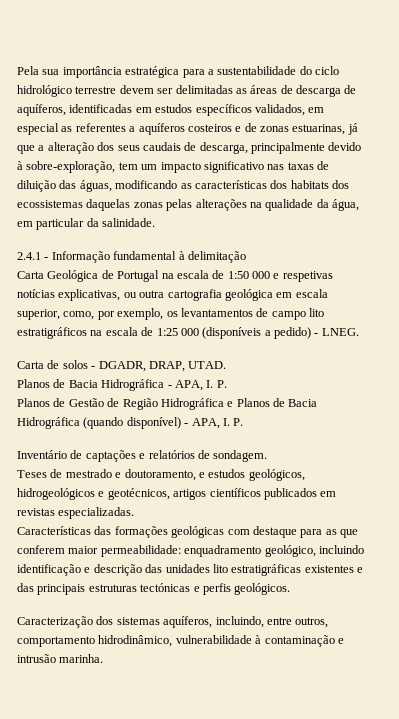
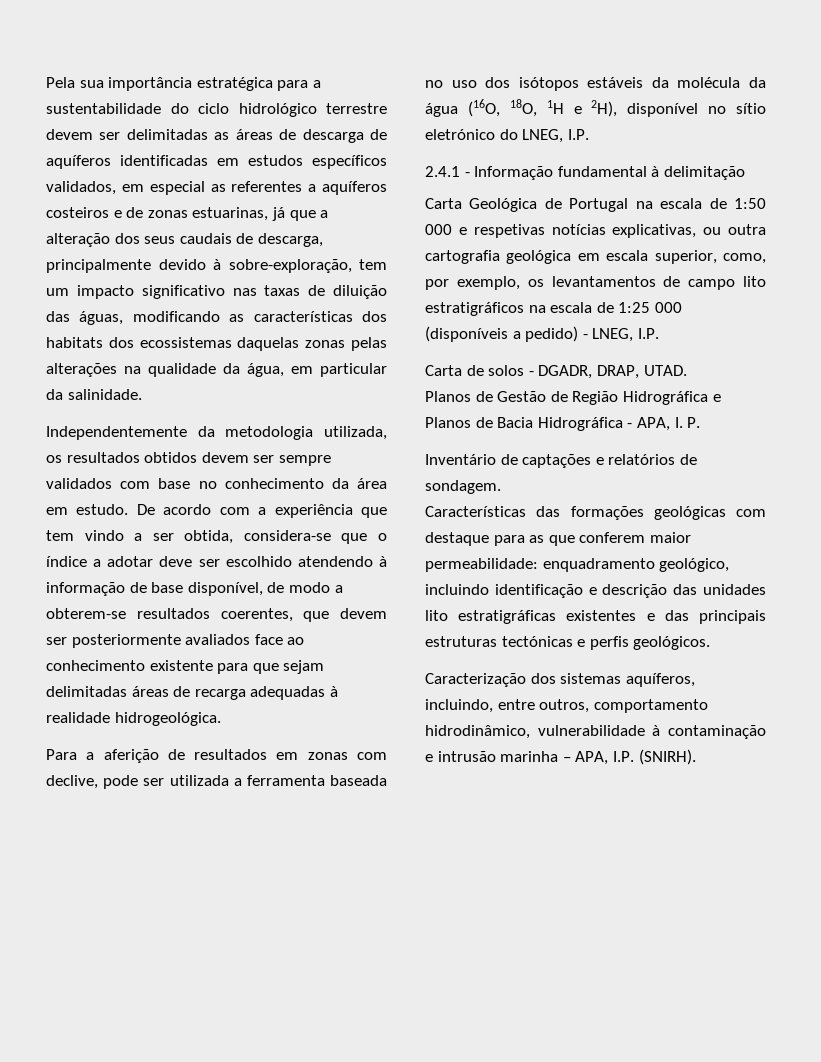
- Pela sua importância estratégica para a sustentabilidade do ciclo hidrológico terrestre devem ser delimitadas as áreas de descarga de aquíferos, identificadas em estudos específicos validados, em especial as referentes a aquíferos costeiros e de zonas estuarinas, já que a alteração dos seus caudais de descarga, principalmente devido à sobre-exploração, tem um impacto significativo nas taxas de diluição das águas, modificando as características dos habitats dos ecossistemas daquelas zonas pelas alterações na qualidade da água, em particular da salinidade.
+ Pela sua importância estratégica para a sustentabilidade do ciclo hidrológico terrestre devem ser delimitadas as áreas de descarga de aquíferos identificadas em estudos específicos validados, em especial as referentes a aquíferos costeiros e de zonas estuarinas, já que a alteração dos seus caudais de descarga, principalmente devido à sobre-exploração, tem um impacto significativo nas taxas de diluição das águas, modificando as características dos habitats dos ecossistemas daquelas zonas pelas alterações na qualidade da água, em particular da salinidade.
+ Independentemente da metodologia utilizada, os resultados obtidos devem ser sempre validados com base no conhecimento da área em estudo. De acordo com a experiência que tem vindo a ser obtida, considera-se que o índice a adotar deve ser escolhido atendendo à informação de base disponível, de modo a obterem-se resultados coerentes, que devem ser posteriormente avaliados face ao conhecimento existente para que sejam delimitadas áreas de recarga adequadas à realidade hidrogeológica.
+ Para a aferição de resultados em zonas com declive, pode ser utilizada a ferramenta baseada no uso dos isótopos estáveis da molécula da água (16O, 18O, 1H e 2H), disponível no sítio eletrónico do LNEG, I.P.
- Carta Geológica de Portugal na escala de 1:50 000 e respetivas notícias explicativas, ou outra cartografia geológica em escala superior, como, por exemplo, os levantamentos de campo lito estratigráficos na escala de 1:25 000 (disponíveis a pedido) - LNEG.
+ Carta Geológica de Portugal na escala de 1:50 000 e respetivas notícias explicativas, ou outra cartografia geológica em escala superior, como, por exemplo, os levantamentos de campo lito estratigráficos na escala de 1:25 000 (disponíveis a pedido) - LNEG, I.P.
- Planos de Bacia Hidrográfica - APA, I. P.
- Planos de Gestão de Região Hidrográfica e Planos de Bacia Hidrográfica (quando disponível) - APA, I. P.
+ Planos de Gestão de Região Hidrográfica e Planos de Bacia Hidrográfica - APA, I. P.
- Teses de mestrado e doutoramento, e estudos geológicos, hidrogeológicos e geotécnicos, artigos científicos publicados em revistas especializadas.
- Caracterização dos sistemas aquíferos, incluindo, entre outros, comportamento hidrodinâmico, vulnerabilidade à contaminação e intrusão marinha.
+ Caracterização dos sistemas aquíferos, incluindo, entre outros, comportamento hidrodinâmico, vulnerabilidade à contaminação e intrusão marinha – APA, I.P. (SNIRH).

